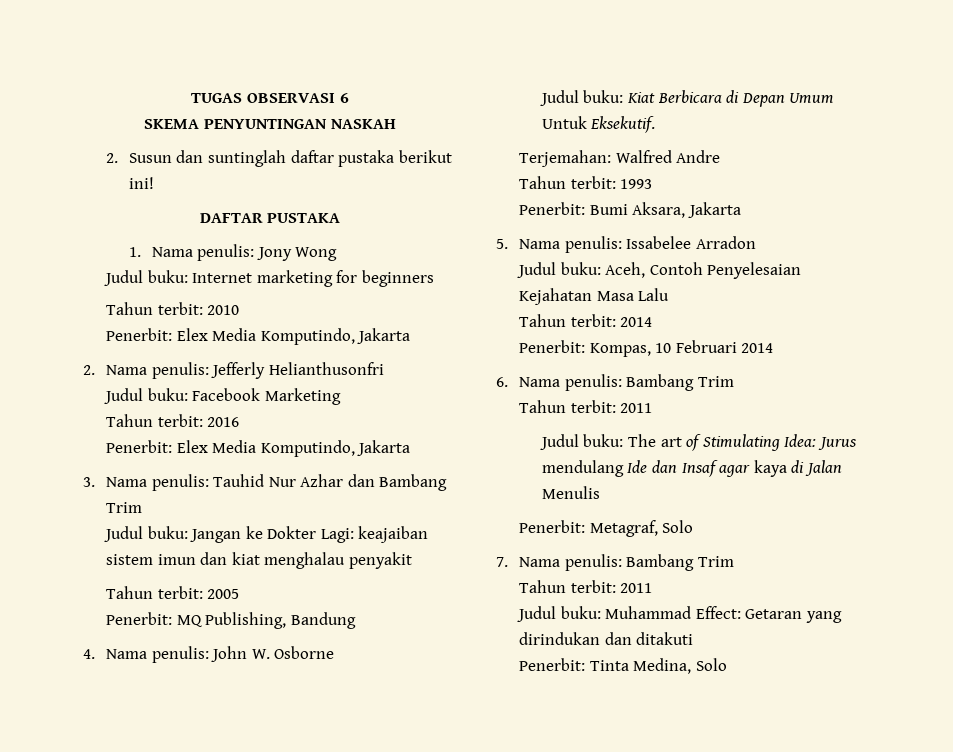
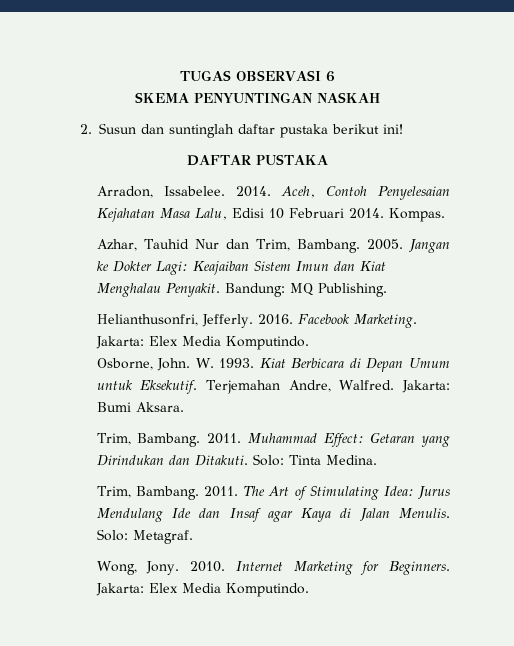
- 1. Nama penulis: Jony Wong
- Judul buku: Internet marketing for beginners
- Tahun terbit: 2010
- Penerbit: Elex Media Komputindo, Jakarta
- 2. Nama penulis: Jefferly Helianthusonfri
- Judul buku: Facebook Marketing
- Tahun terbit: 2016
- Penerbit: Elex Media Komputindo, Jakarta
- 3. Nama penulis: Tauhid Nur Azhar dan Bambang Trim
- Judul buku: Jangan ke Dokter Lagi: keajaiban sistem imun dan kiat menghalau penyakit
- Tahun terbit: 2005
- Penerbit: MQ Publishing, Bandung
- 4. Nama penulis: John W. Osborne
- Judul buku: Kiat Berbicara di Depan Umum Untuk Eksekutif.
- Terjemahan: Walfred Andre
- Tahun terbit: 1993
- Penerbit: Bumi Aksara, Jakarta
- 5. Nama penulis: Issabelee Arradon
- Judul buku: Aceh, Contoh Penyelesaian Kejahatan Masa Lalu
- Tahun terbit: 2014
- Penerbit: Kompas, 10 Februari 2014
- 6. Nama penulis: Bambang Trim
- Tahun terbit: 2011
- Judul buku: The art of Stimulating Idea: Jurus mendulang Ide dan Insaf agar kaya di Jalan Menulis
- Penerbit: Metagraf, Solo
- 7. Nama penulis: Bambang Trim
- Tahun terbit: 2011
- Judul buku: Muhammad Effect: Getaran yang dirindukan dan ditakuti
- Penerbit: Tinta Medina, Solo
+ Arradon, Issabelee. 2014. Aceh, Contoh Penyelesaian Kejahatan Masa Lalu, Edisi 10 Februari 2014. Kompas.
+ Azhar, Tauhid Nur dan Trim, Bambang. 2005. Jangan ke Dokter Lagi: Keajaiban Sistem Imun dan Kiat Menghalau Penyakit. Bandung: MQ Publishing.
+ Helianthusonfri, Jefferly. 2016. Facebook Marketing. Jakarta: Elex Media Komputindo.
+ Osborne, John. W. 1993. Kiat Berbicara di Depan Umum untuk Eksekutif. Terjemahan Andre, Walfred. Jakarta: Bumi Aksara.
+ Trim, Bambang. 2011. Muhammad Effect: Getaran yang Dirindukan dan Ditakuti. Solo: Tinta Medina.
+ Trim, Bambang. 2011. The Art of Stimulating Idea: Jurus Mendulang Ide dan Insaf agar Kaya di Jalan Menulis. Solo: Metagraf.
+ Wong, Jony. 2010. Internet Marketing for Beginners. Jakarta: Elex Media Komputindo.

